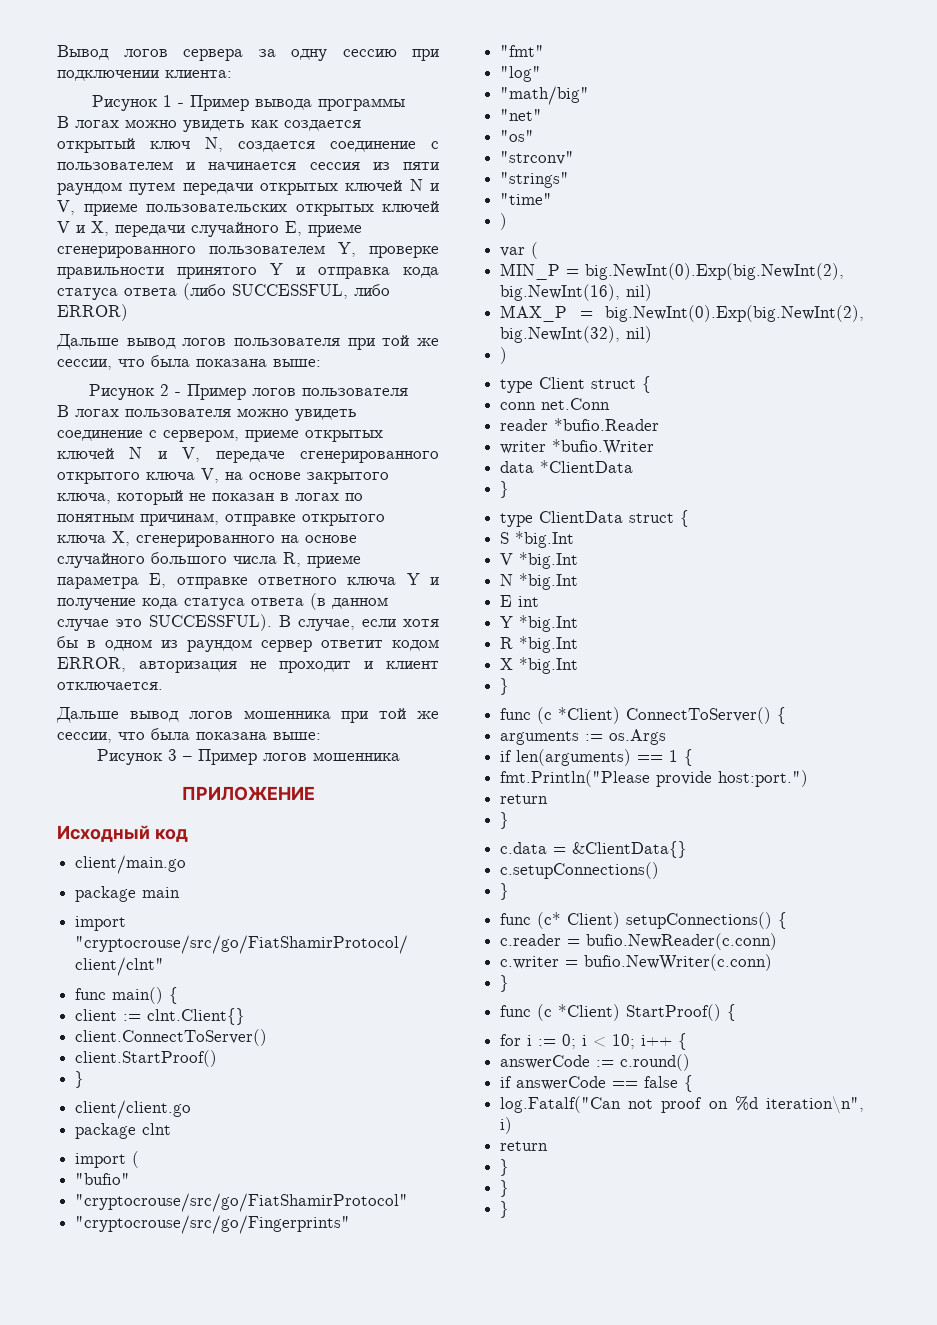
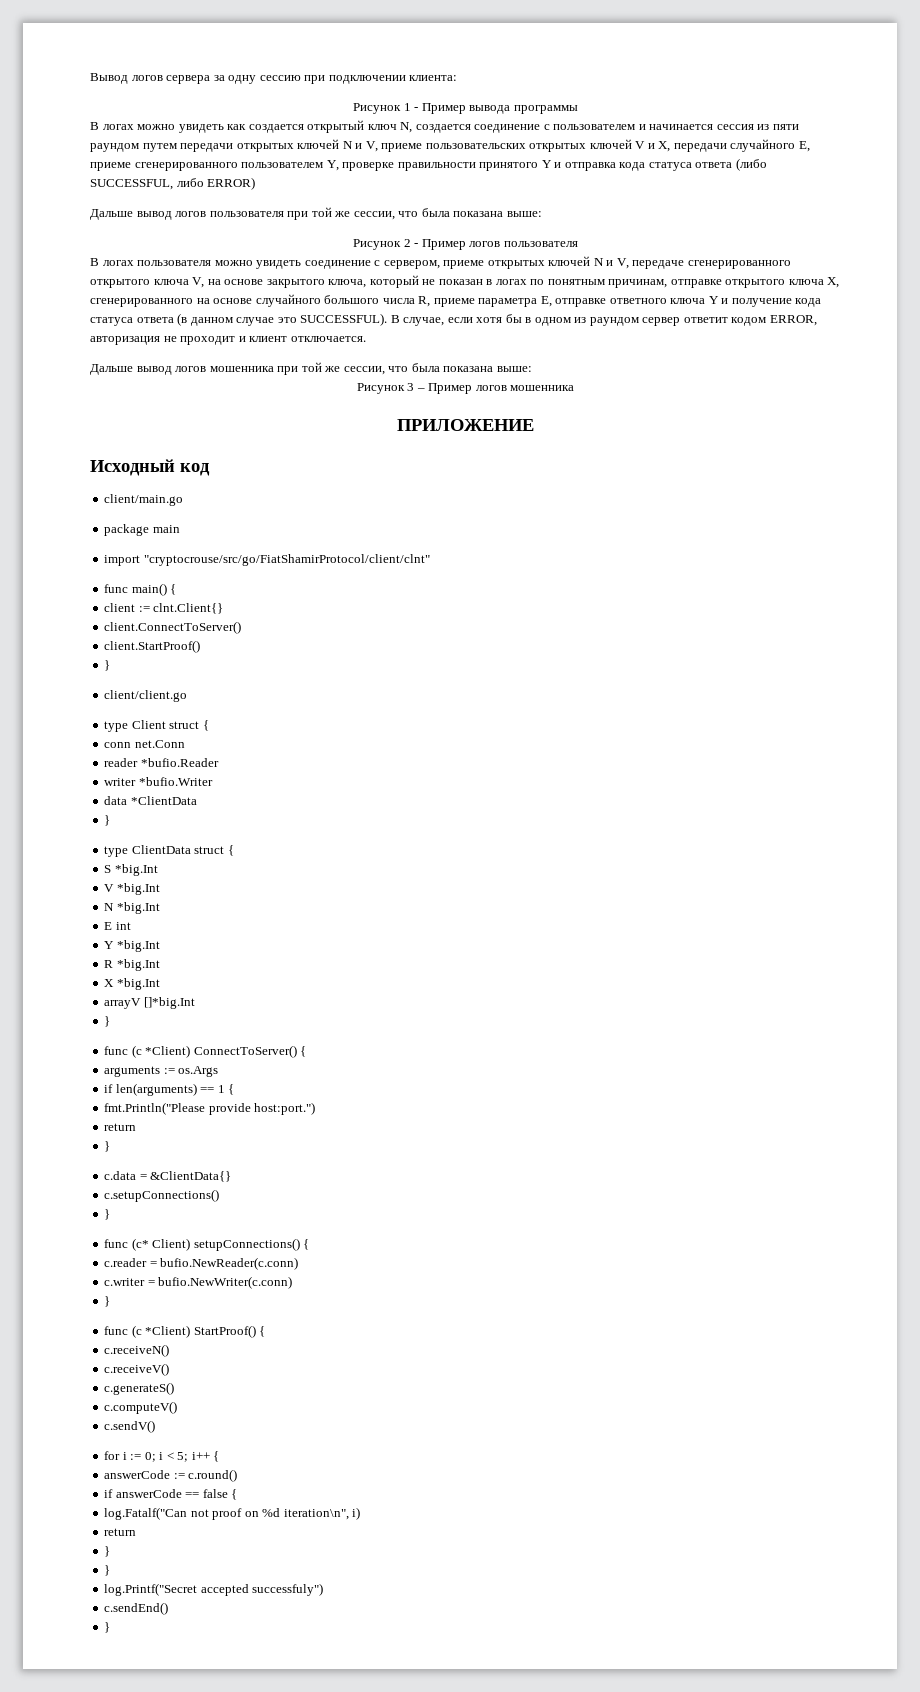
- package clnt
- import (
- "bufio"
- "cryptocrouse/src/go/FiatShamirProtocol"
- "cryptocrouse/src/go/Fingerprints"
- "fmt"
- "log"
- "math/big"
- "net"
- "os"
- "strconv"
- "strings"
- "time"
- )
- var (
- MIN_P = big.NewInt(0).Exp(big.NewInt(2), big.NewInt(16), nil)
- MAX_P = big.NewInt(0).Exp(big.NewInt(2), big.NewInt(32), nil)
- )
+ arrayV []*big.Int
+ c.receiveN()
+ c.receiveV()
+ c.generateS()
+ c.computeV()
+ c.sendV()
- for i := 0; i < 10; i++ {
+ for i := 0; i < 5; i++ {
+ log.Printf("Secret accepted successfuly")
+ c.sendEnd()

